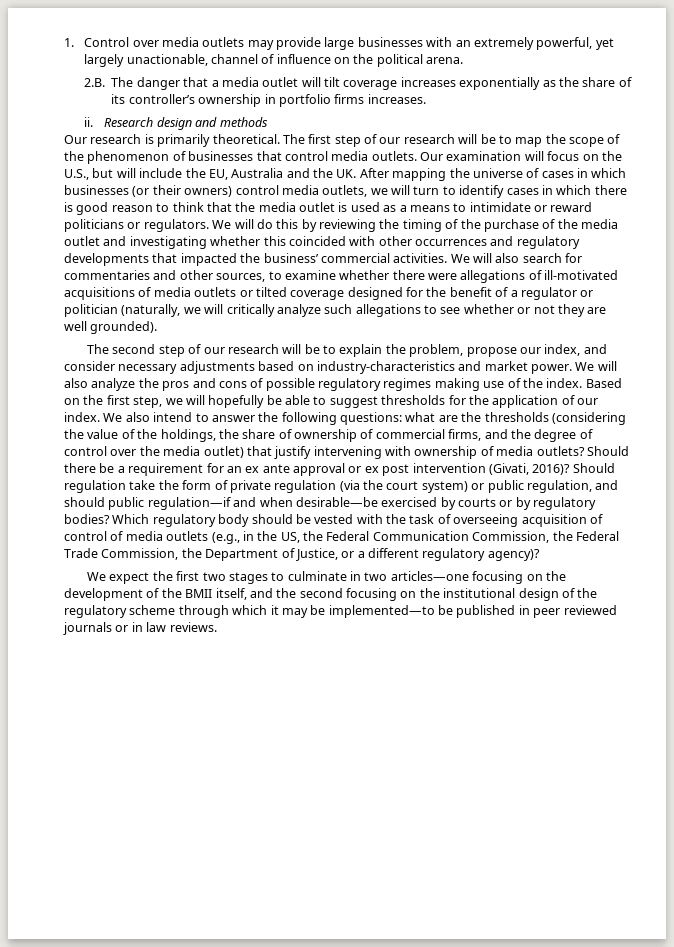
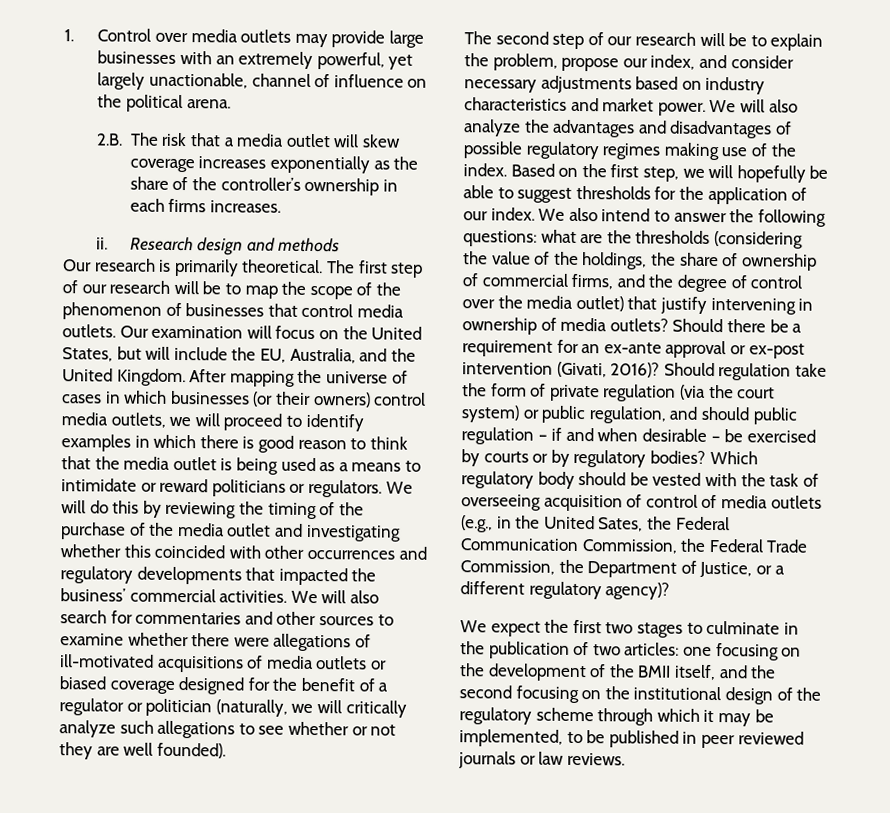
- 2.B. The danger that a media outlet will tilt coverage increases exponentially as the share of its controller’s ownership in portfolio firms increases.
+ 2.B. The risk that a media outlet will skew coverage increases exponentially as the share of the controller’s ownership in each firms increases.
- Our examination will focus on the U.S., but will include the EU, Australia and the UK. After mapping the universe of cases in which businesses (or their owners) control media outlets, we will turn to identify cases in which there is good reason to think that the media outlet is used as a means to intimidate or reward politicians or regulators.
+ Our examination will focus on the United States, but will include the EU, Australia, and the United Kingdom. After mapping the universe of cases in which businesses (or their owners) control media outlets, we will proceed to identify examples in which there is good reason to think that the media outlet is being used as a means to intimidate or reward politicians or regulators.
- We will also search for commentaries and other sources, to examine whether there were allegations of ill-motivated acquisitions of media outlets or tilted coverage designed for the benefit of a regulator or politician (naturally, we will critically analyze such allegations to see whether or not they are well grounded).
+ We will also search for commentaries and other sources to examine whether there were allegations of ill-motivated acquisitions of media outlets or biased coverage designed for the benefit of a regulator or politician (naturally, we will critically analyze such allegations to see whether or not they are well founded).
- The second step of our research will be to explain the problem, propose our index, and consider necessary adjustments based on industry-characteristics and market power.
+ The second step of our research will be to explain the problem, propose our index, and consider necessary adjustments based on industry characteristics and market power.
- We will also analyze the pros and cons of possible regulatory regimes making use of the index.
+ We will also analyze the advantages and disadvantages of possible regulatory regimes making use of the index.
- We also intend to answer the following questions: what are the thresholds (considering the value of the holdings, the share of ownership of commercial firms, and the degree of control over the media outlet) that justify intervening with ownership of media outlets?
+ We also intend to answer the following questions: what are the thresholds (considering the value of the holdings, the share of ownership of commercial firms, and the degree of control over the media outlet) that justify intervening in ownership of media outlets?
- Should there be a requirement for an ex ante approval or ex post intervention (Givati, 2016)?
+ Should there be a requirement for an ex-ante approval or ex-post intervention (Givati, 2016)?
- Should regulation take the form of private regulation (via the court system) or public regulation, and should public regulation—if and when desirable—be exercised by courts or by regulatory bodies?
+ Should regulation take the form of private regulation (via the court system) or public regulation, and should public regulation – if and when desirable – be exercised by courts or by regulatory bodies?
- Which regulatory body should be vested with the task of overseeing acquisition of control of media outlets (e.g., in the US, the Federal Communication Commission, the Federal Trade Commission, the Department of Justice, or a different regulatory agency)?
+ Which regulatory body should be vested with the task of overseeing acquisition of control of media outlets (e.g., in the United Sates, the Federal Communication Commission, the Federal Trade Commission, the Department of Justice, or a different regulatory agency)?
- We expect the first two stages to culminate in two articles—one focusing on the development of the BMII itself, and the second focusing on the institutional design of the regulatory scheme through which it may be implemented—to be published in peer reviewed journals or in law reviews.
+ We expect the first two stages to culminate in the publication of two articles: one focusing on the development of the BMII itself, and the second focusing on the institutional design of the regulatory scheme through which it may be implemented, to be published in peer reviewed journals or law reviews.

